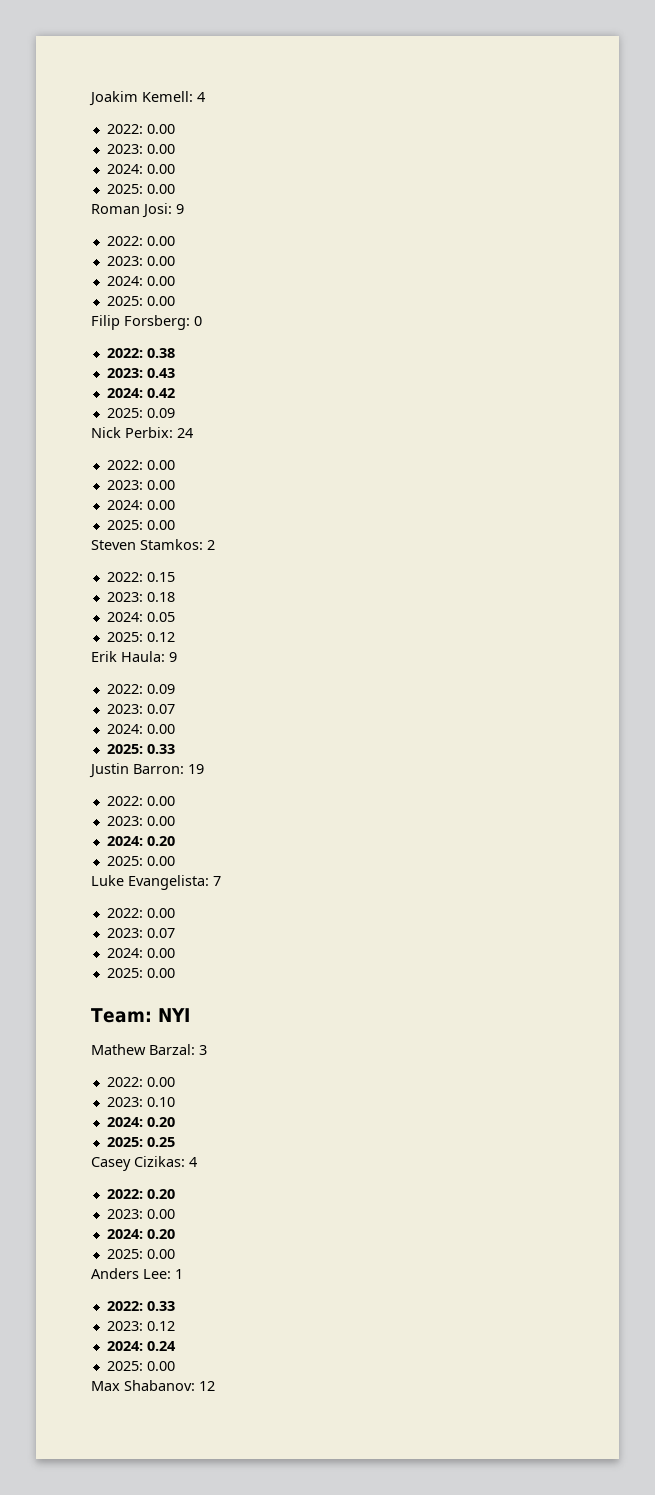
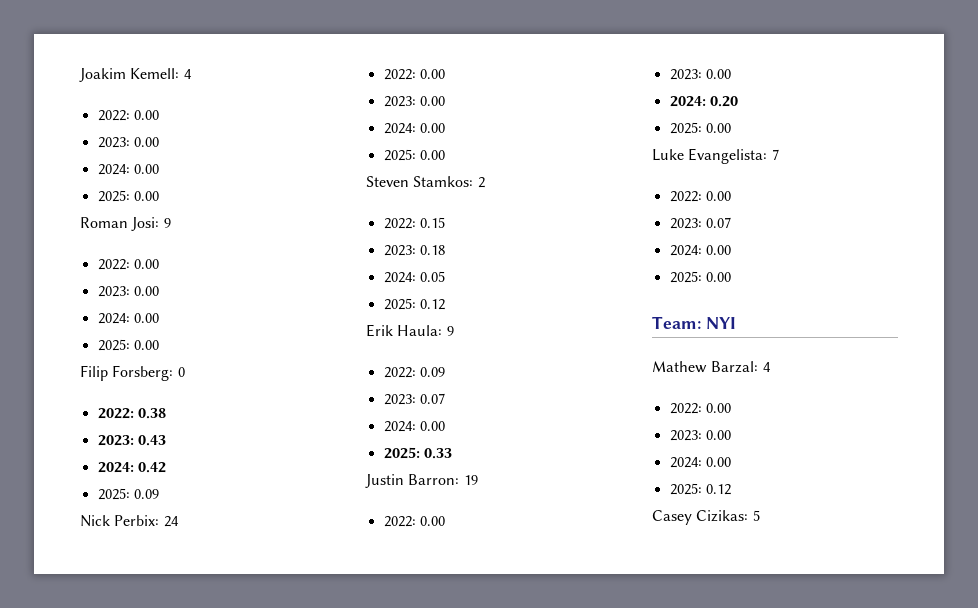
- Mathew Barzal: 3
+ Mathew Barzal: 4
  2022: 0.00
- 2023: 0.10
- 2024: 0.20
- 2025: 0.25
+ 2023: 0.00
+ 2024: 0.00
+ 2025: 0.12
- Casey Cizikas: 4
- 2022: 0.20
- 2023: 0.00
- 2024: 0.20
- 2025: 0.00
- Anders Lee: 1
- 2022: 0.33
- 2023: 0.12
- 2024: 0.24
- 2025: 0.00
- Max Shabanov: 12
+ Casey Cizikas: 5

